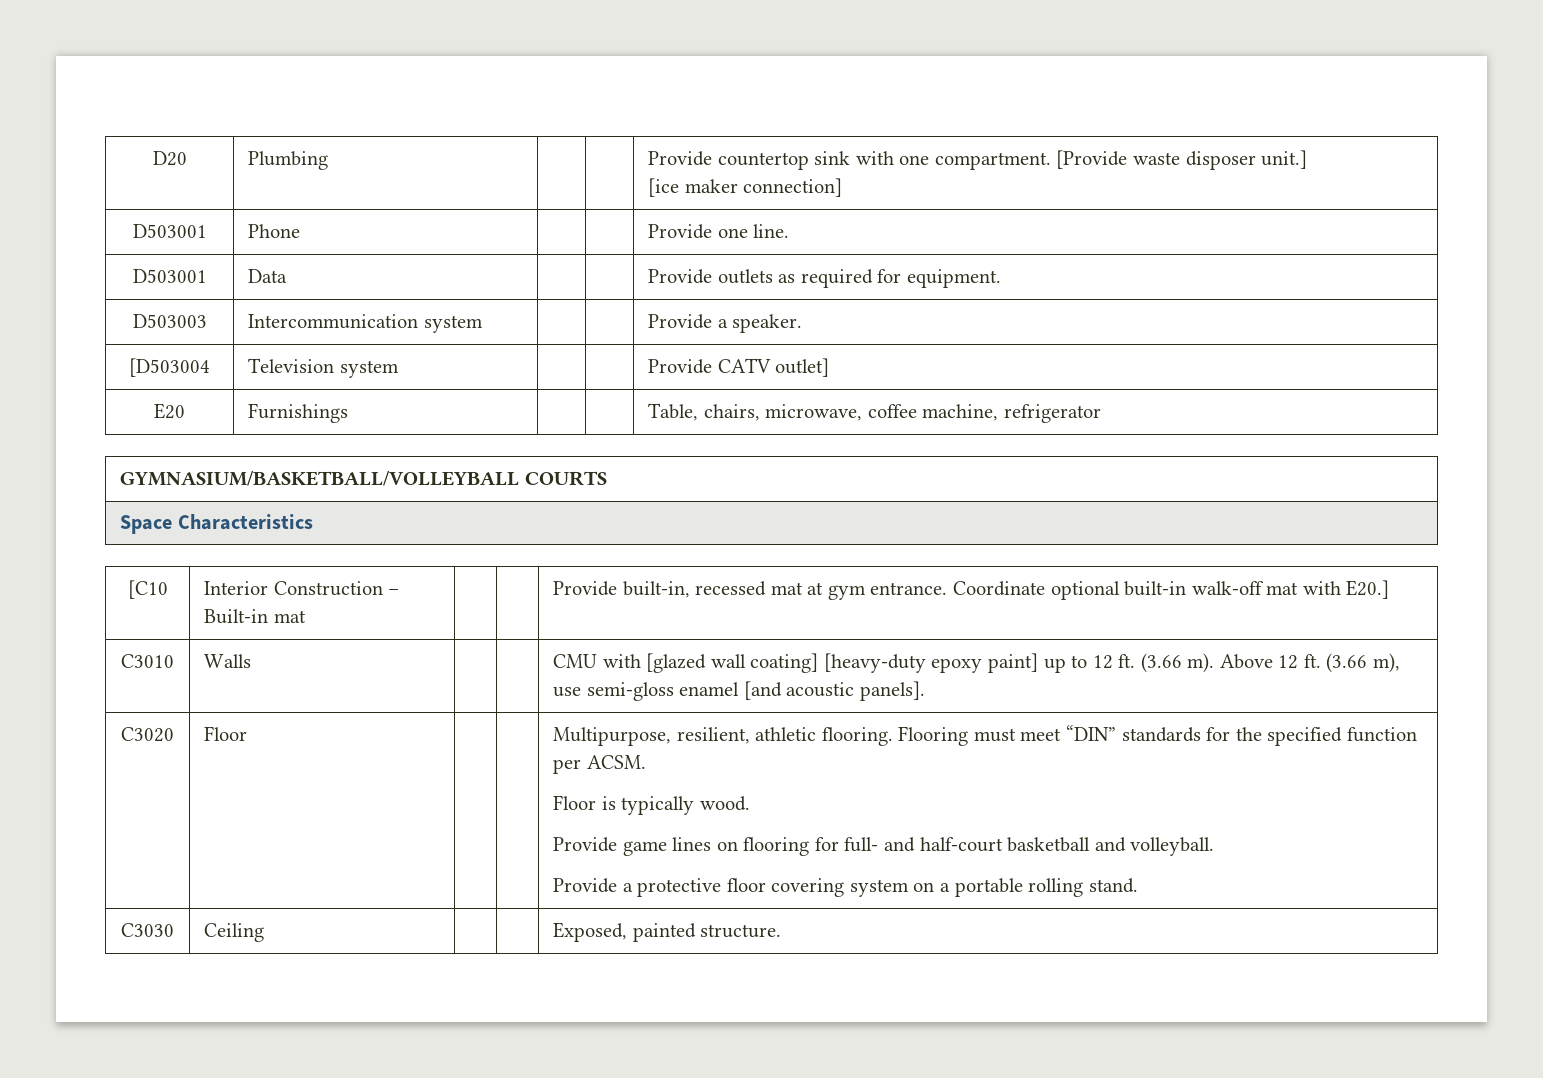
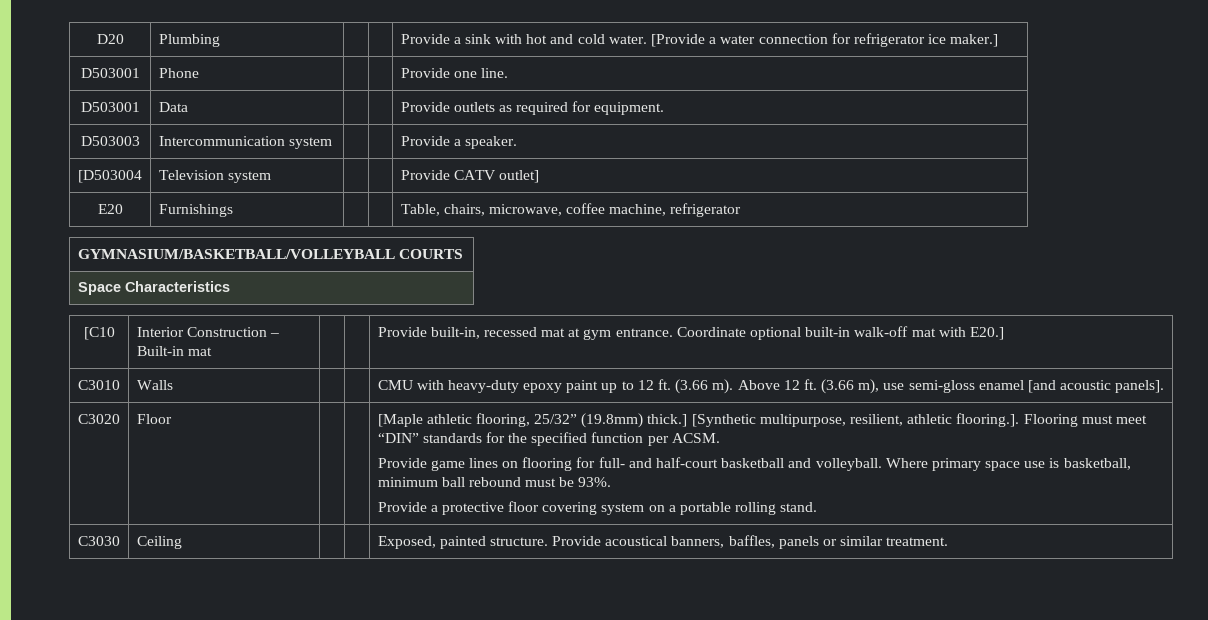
- D20 | Plumbing | | | Provide countertop sink with one compartment. [Provide waste disposer unit.]
- [ice maker connection]
+ D20 | Plumbing | | | Provide a sink with hot and cold water. [Provide a water connection for refrigerator ice maker.]
- C3010 | Walls | | | CMU with [glazed wall coating] [heavy-duty epoxy paint] up to 12 ft. (3.66 m). Above 12 ft. (3.66 m), use semi-gloss enamel [and acoustic panels].
+ C3010 | Walls | | | CMU with heavy-duty epoxy paint up to 12 ft. (3.66 m). Above 12 ft. (3.66 m), use semi-gloss enamel [and acoustic panels].
- Multipurpose, resilient, athletic flooring. Flooring must meet “DIN” standards for the specified function per ACSM.
+ [Maple athletic flooring, 25/32” (19.8mm) thick.] [Synthetic multipurpose, resilient, athletic flooring.]. Flooring must meet “DIN” standards for the specified function per ACSM.
- Floor is typically wood.
+ Where primary space use is basketball, minimum ball rebound must be 93%.
- C3030 | Ceiling | | | Exposed, painted structure.
+ C3030 | Ceiling | | | Exposed, painted structure. Provide acoustical banners, baffles, panels or similar treatment.

